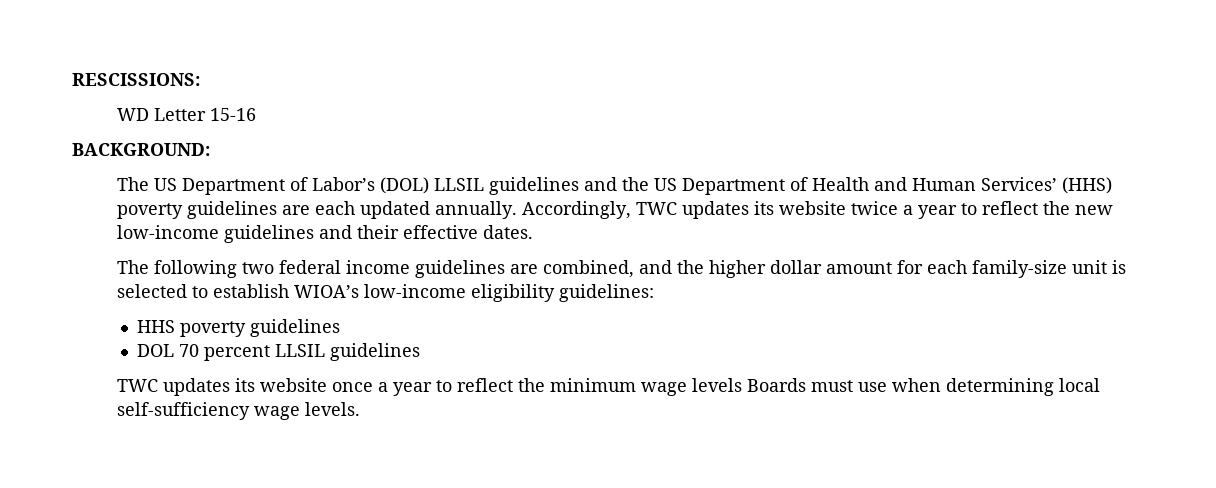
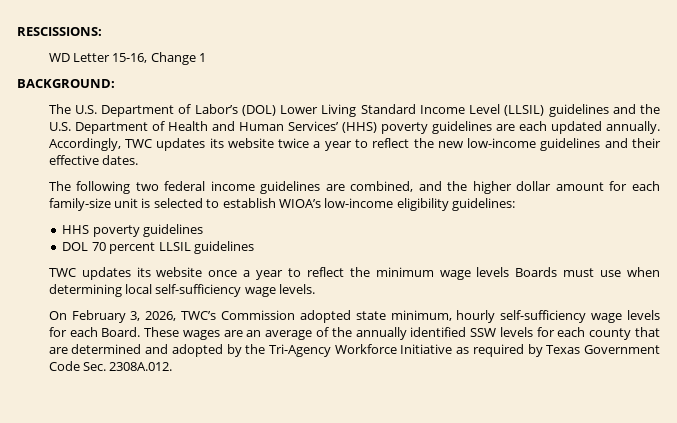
- WD Letter 15-16
+ WD Letter 15-16, Change 1
- The US Department of Labor’s (DOL) LLSIL guidelines and the US Department of Health and Human Services’ (HHS) poverty guidelines are each updated annually.
+ The U.S. Department of Labor’s (DOL) Lower Living Standard Income Level (LLSIL) guidelines and the U.S. Department of Health and Human Services’ (HHS) poverty guidelines are each updated annually.
+ On February 3, 2026, TWC’s Commission adopted state minimum, hourly self-sufficiency wage levels for each Board. These wages are an average of the annually identified SSW levels for each county that are determined and adopted by the Tri-Agency Workforce Initiative as required by Texas Government Code Sec. 2308A.012.

